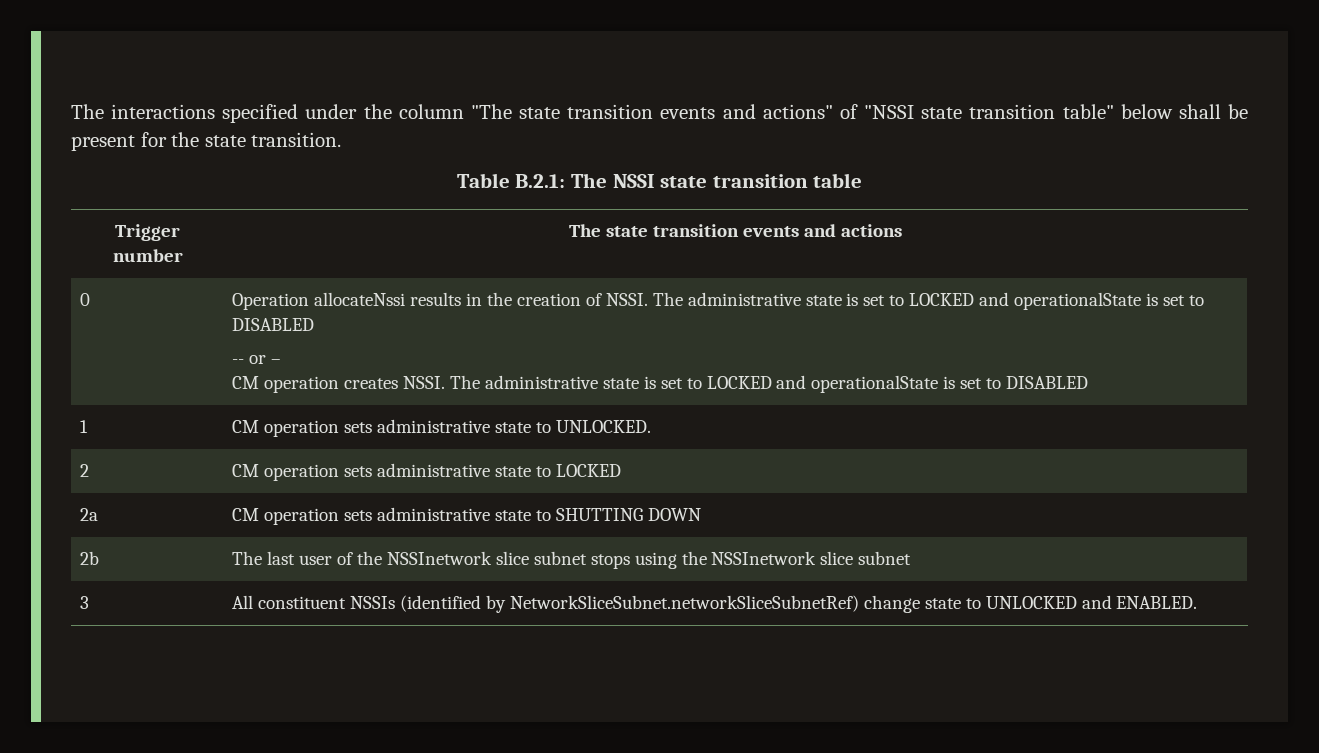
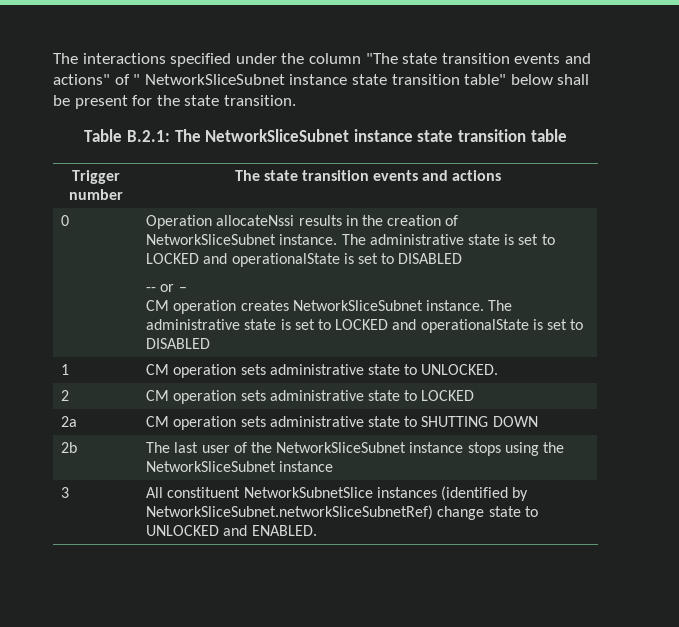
- The interactions specified under the column "The state transition events and actions" of "NSSI state transition table" below shall be present for the state transition.
+ The interactions specified under the column "The state transition events and actions" of " NetworkSliceSubnet instance state transition table" below shall be present for the state transition.
- Table B.2.1: The NSSI state transition table
+ Table B.2.1: The NetworkSliceSubnet instance state transition table
- Operation allocateNssi results in the creation of NSSI.
+ Operation allocateNssi results in the creation of NetworkSliceSubnet instance.
- CM operation creates NSSI.
+ CM operation creates NetworkSliceSubnet instance.
- 2b | The last user of the NSSInetwork slice subnet stops using the NSSInetwork slice subnet
+ 2b | The last user of the NetworkSliceSubnet instance stops using the NetworkSliceSubnet instance
- 3 | All constituent NSSIs (identified by NetworkSliceSubnet.networkSliceSubnetRef) change state to UNLOCKED and ENABLED.
+ 3 | All constituent NetworkSubnetSlice instances (identified by NetworkSliceSubnet.networkSliceSubnetRef) change state to UNLOCKED and ENABLED.

